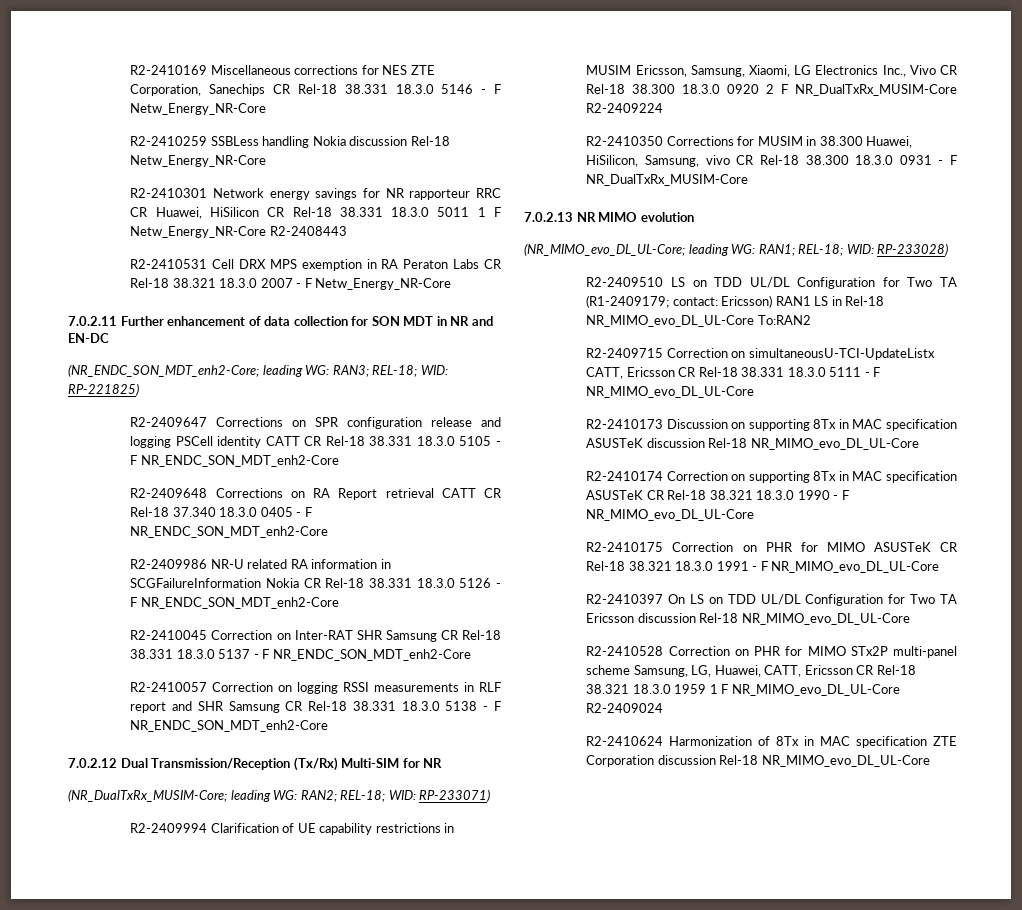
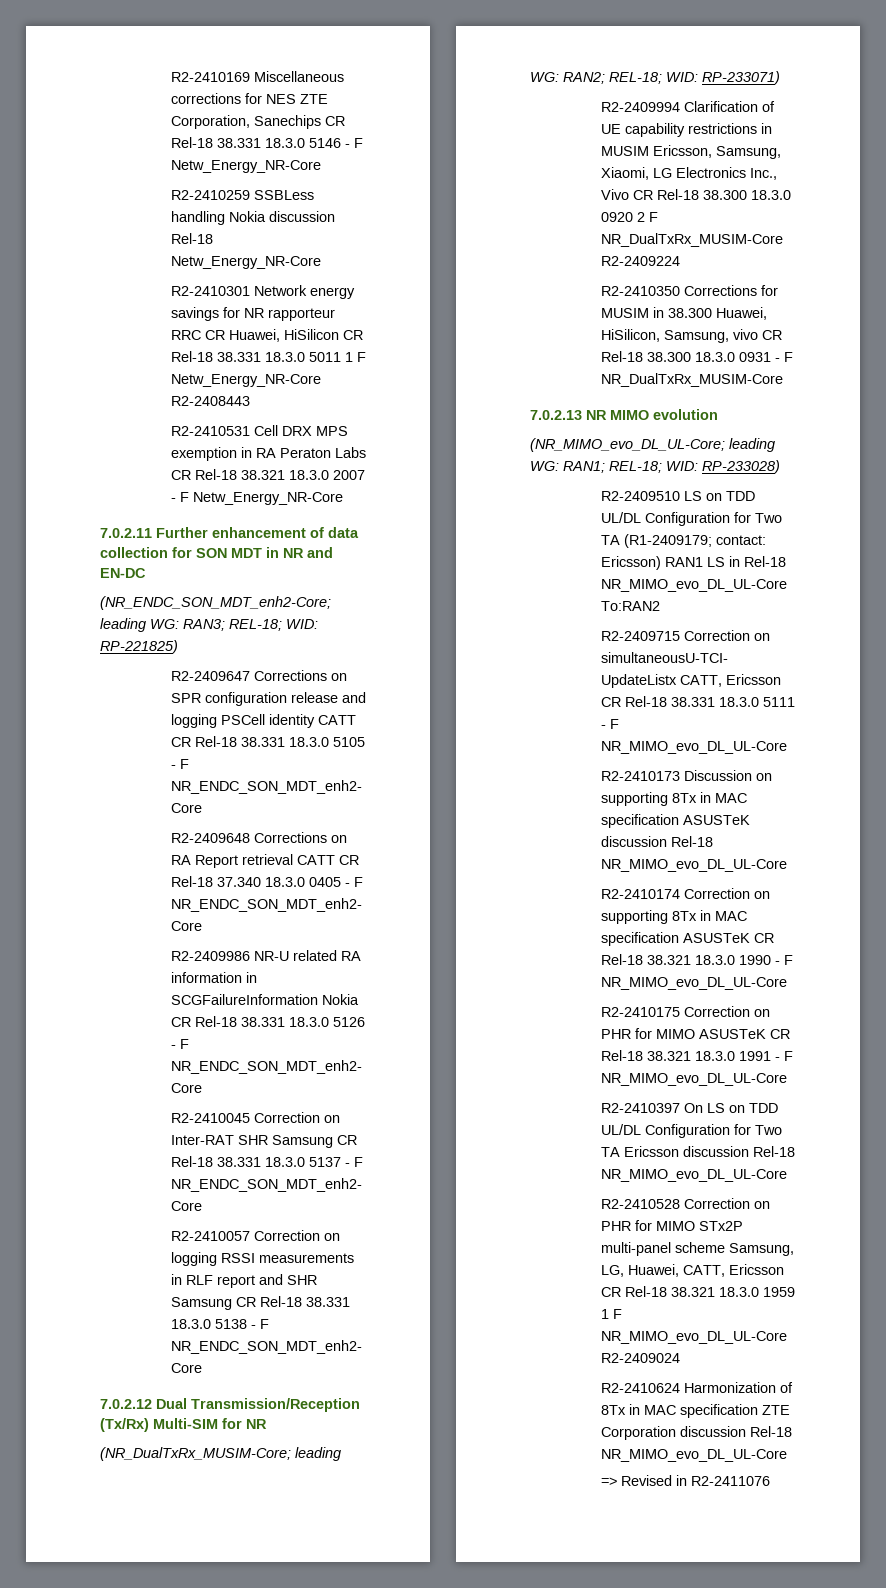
+ => Revised in R2-2411076

